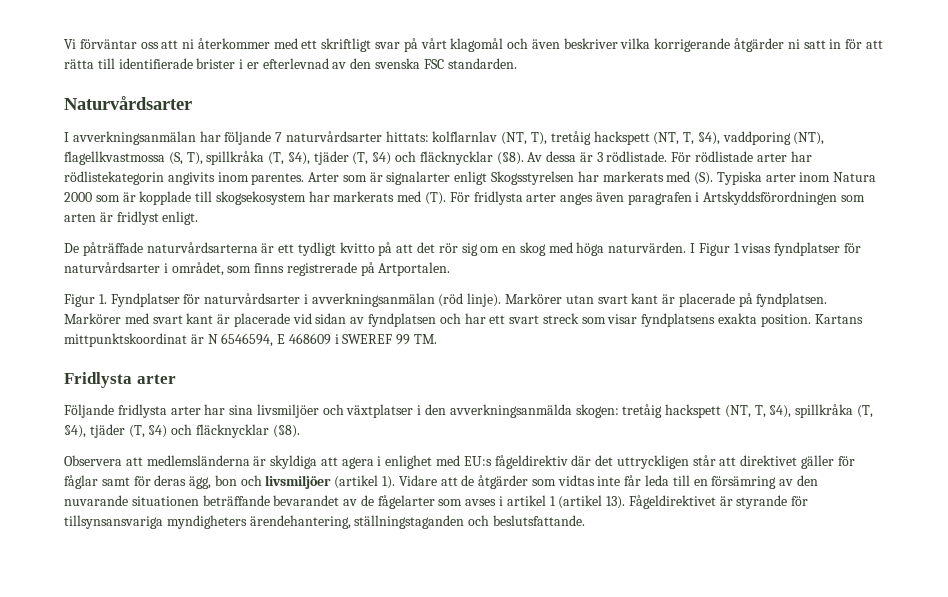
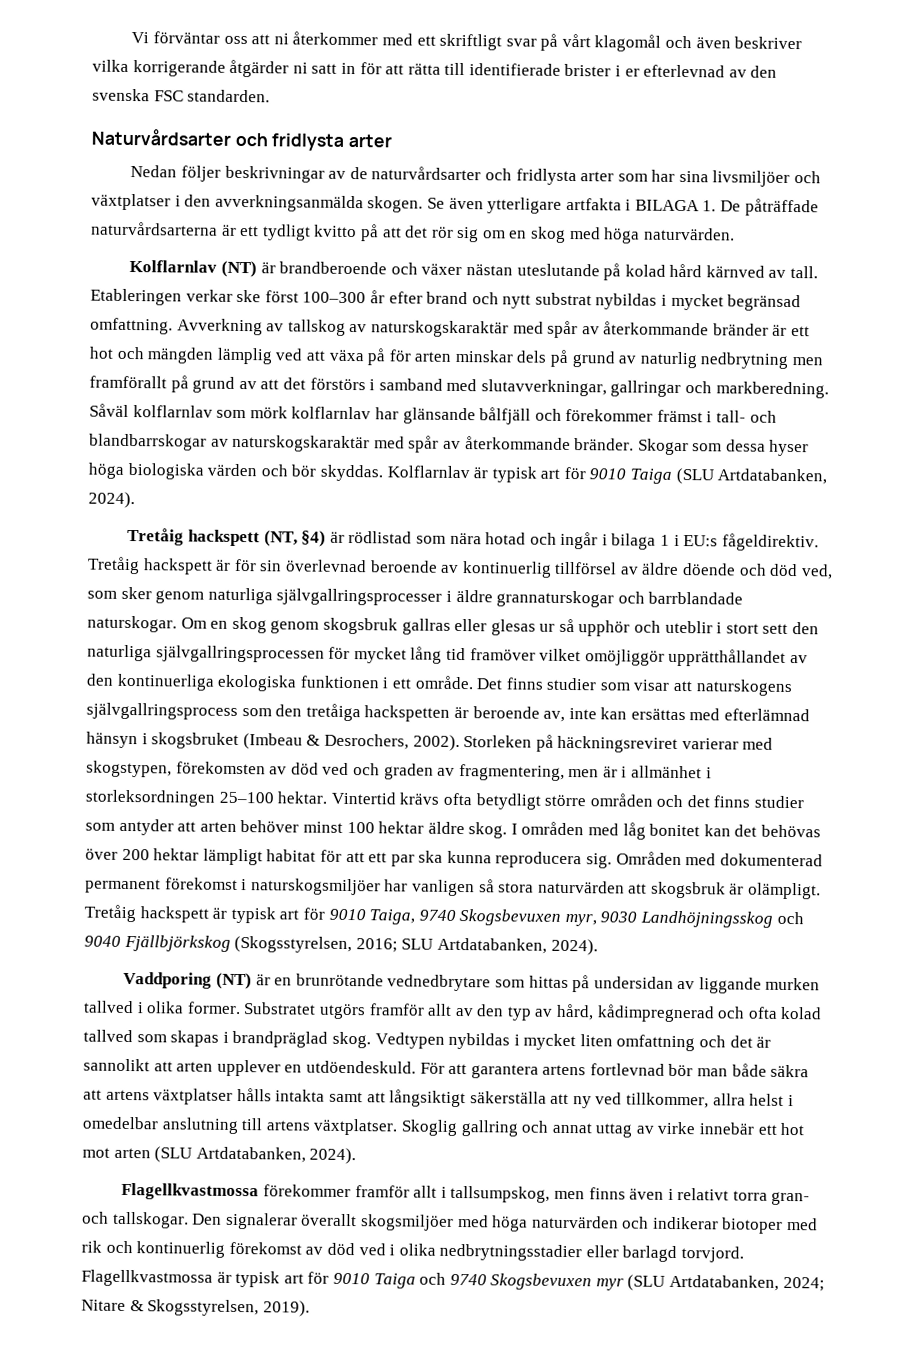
- Naturvårdsarter
- I avverkningsanmälan har följande 7 naturvårdsarter hittats: kolflarnlav (NT, T), tretåig hackspett (NT, T, §4), vaddporing (NT), flagellkvastmossa (S, T), spillkråka (T, §4), tjäder (T, §4) och fläcknycklar (§8). Av dessa är 3 rödlistade. För rödlistade arter har rödlistekategorin angivits inom parentes. Arter som är signalarter enligt Skogsstyrelsen har markerats med (S). Typiska arter inom Natura 2000 som är kopplade till skogsekosystem har markerats med (T). För fridlysta arter anges även paragrafen i Artskyddsförordningen som arten är fridlyst enligt.
- De påträffade naturvårdsarterna är ett tydligt kvitto på att det rör sig om en skog med höga naturvärden. I Figur 1 visas fyndplatser för naturvårdsarter i området, som finns registrerade på Artportalen.
- Figur 1. Fyndplatser för naturvårdsarter i avverkningsanmälan (röd linje). Markörer utan svart kant är placerade på fyndplatsen. Markörer med svart kant är placerade vid sidan av fyndplatsen och har ett svart streck som visar fyndplatsens exakta position. Kartans mittpunktskoordinat är N 6546594, E 468609 i SWEREF 99 TM.
- Fridlysta arter
- Följande fridlysta arter har sina livsmiljöer och växtplatser i den avverkningsanmälda skogen: tretåig hackspett (NT, T, §4), spillkråka (T, §4), tjäder (T, §4) och fläcknycklar (§8).
- Observera att medlemsländerna är skyldiga att agera i enlighet med EU:s fågeldirektiv där det uttryckligen står att direktivet gäller för fåglar samt för deras ägg, bon och livsmiljöer (artikel 1). Vidare att de åtgärder som vidtas inte får leda till en försämring av den nuvarande situationen beträffande bevarandet av de fågelarter som avses i artikel 1 (artikel 13). Fågeldirektivet är styrande för tillsynsansvariga myndigheters ärendehantering, ställningstaganden och beslutsfattande.
+ Naturvårdsarter och fridlysta arter
+ Nedan följer beskrivningar av de naturvårdsarter och fridlysta arter som har sina livsmiljöer och växtplatser i den avverkningsanmälda skogen. Se även ytterligare artfakta i BILAGA 1. De påträffade naturvårdsarterna är ett tydligt kvitto på att det rör sig om en skog med höga naturvärden.
+ Kolflarnlav (NT) är brandberoende och växer nästan uteslutande på kolad hård kärnved av tall. Etableringen verkar ske först 100–300 år efter brand och nytt substrat nybildas i mycket begränsad omfattning. Avverkning av tallskog av naturskogskaraktär med spår av återkommande bränder är ett hot och mängden lämplig ved att växa på för arten minskar dels på grund av naturlig nedbrytning men framförallt på grund av att det förstörs i samband med slutavverkningar, gallringar och markberedning. Såväl kolflarnlav som mörk kolflarnlav har glänsande bålfjäll och förekommer främst i tall- och blandbarrskogar av naturskogskaraktär med spår av återkommande bränder. Skogar som dessa hyser höga biologiska värden och bör skyddas. Kolflarnlav är typisk art för 9010 Taiga (SLU Artdatabanken, 2024).
+ Tretåig hackspett (NT, §4) är rödlistad som nära hotad och ingår i bilaga 1 i EU:s fågeldirektiv. Tretåig hackspett är för sin överlevnad beroende av kontinuerlig tillförsel av äldre döende och död ved, som sker genom naturliga självgallringsprocesser i äldre grannaturskogar och barrblandade naturskogar. Om en skog genom skogsbruk gallras eller glesas ur så upphör och uteblir i stort sett den naturliga självgallringsprocessen för mycket lång tid framöver vilket omöjliggör upprätthållandet av den kontinuerliga ekologiska funktionen i ett område. Det finns studier som visar att naturskogens självgallringsprocess som den tretåiga hackspetten är beroende av, inte kan ersättas med efterlämnad hänsyn i skogsbruket (Imbeau & Desrochers, 2002). Storleken på häckningsreviret varierar med skogstypen, förekomsten av död ved och graden av fragmentering, men är i allmänhet i storleksordningen 25–100 hektar. Vintertid krävs ofta betydligt större områden och det finns studier som antyder att arten behöver minst 100 hektar äldre skog. I områden med låg bonitet kan det behövas över 200 hektar lämpligt habitat för att ett par ska kunna reproducera sig. Områden med dokumenterad permanent förekomst i naturskogsmiljöer har vanligen så stora naturvärden att skogsbruk är olämpligt. Tretåig hackspett är typisk art för 9010 Taiga, 9740 Skogsbevuxen myr, 9030 Landhöjningsskog och 9040 Fjällbjörkskog (Skogsstyrelsen, 2016; SLU Artdatabanken, 2024).
+ Vaddporing (NT) är en brunrötande vednedbrytare som hittas på undersidan av liggande murken tallved i olika former. Substratet utgörs framför allt av den typ av hård, kådimpregnerad och ofta kolad tallved som skapas i brandpräglad skog. Vedtypen nybildas i mycket liten omfattning och det är sannolikt att arten upplever en utdöendeskuld. För att garantera artens fortlevnad bör man både säkra att artens växtplatser hålls intakta samt att långsiktigt säkerställa att ny ved tillkommer, allra helst i omedelbar anslutning till artens växtplatser. Skoglig gallring och annat uttag av virke innebär ett hot mot arten (SLU Artdatabanken, 2024).
+ Flagellkvastmossa förekommer framför allt i tallsumpskog, men finns även i relativt torra gran- och tallskogar. Den signalerar överallt skogsmiljöer med höga naturvärden och indikerar biotoper med rik och kontinuerlig förekomst av död ved i olika nedbrytningsstadier eller barlagd torvjord. Flagellkvastmossa är typisk art för 9010 Taiga och 9740 Skogsbevuxen myr (SLU Artdatabanken, 2024; Nitare & Skogsstyrelsen, 2019).

